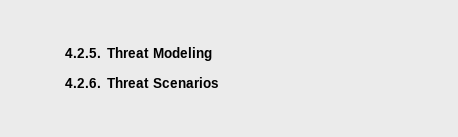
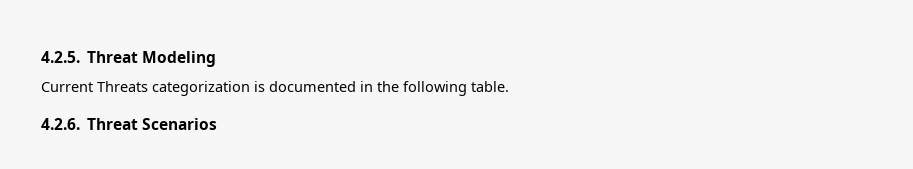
+ Current Threats categorization is documented in the following table.

